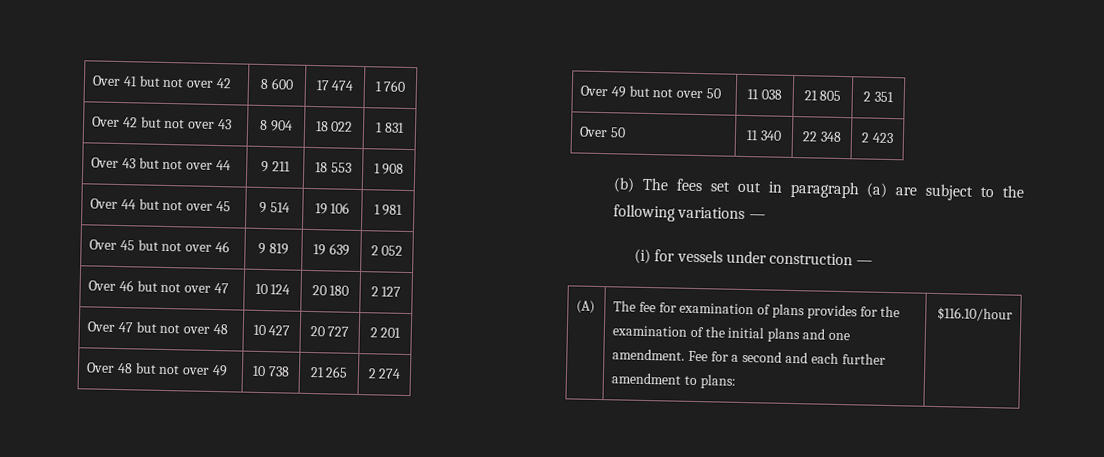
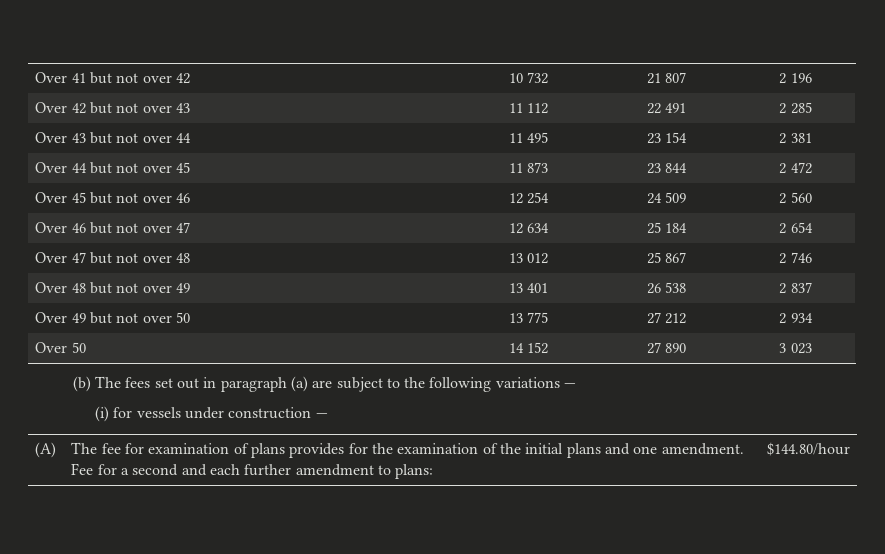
- Over 41 but not over 42 | 8 600 | 17 474 | 1 760
+ Over 41 but not over 42 | 10 732 | 21 807 | 2 196
- Over 42 but not over 43 | 8 904 | 18 022 | 1 831
+ Over 42 but not over 43 | 11 112 | 22 491 | 2 285
- Over 43 but not over 44 | 9 211 | 18 553 | 1 908
+ Over 43 but not over 44 | 11 495 | 23 154 | 2 381
- Over 44 but not over 45 | 9 514 | 19 106 | 1 981
+ Over 44 but not over 45 | 11 873 | 23 844 | 2 472
- Over 45 but not over 46 | 9 819 | 19 639 | 2 052
+ Over 45 but not over 46 | 12 254 | 24 509 | 2 560
- Over 46 but not over 47 | 10 124 | 20 180 | 2 127
+ Over 46 but not over 47 | 12 634 | 25 184 | 2 654
- Over 47 but not over 48 | 10 427 | 20 727 | 2 201
+ Over 47 but not over 48 | 13 012 | 25 867 | 2 746
- Over 48 but not over 49 | 10 738 | 21 265 | 2 274
+ Over 48 but not over 49 | 13 401 | 26 538 | 2 837
- Over 49 but not over 50 | 11 038 | 21 805 | 2 351
+ Over 49 but not over 50 | 13 775 | 27 212 | 2 934
- Over 50 | 11 340 | 22 348 | 2 423
+ Over 50 | 14 152 | 27 890 | 3 023
- (A) | The fee for examination of plans provides for the examination of the initial plans and one amendment. Fee for a second and each further amendment to plans: | $116.10/hour
+ (A) | The fee for examination of plans provides for the examination of the initial plans and one amendment. Fee for a second and each further amendment to plans: | $144.80/hour

